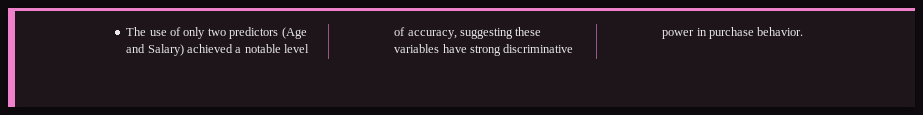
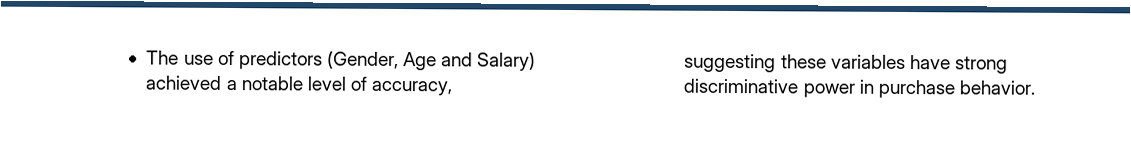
- The use of only two predictors (Age and Salary) achieved a notable level of accuracy, suggesting these variables have strong discriminative power in purchase behavior.
+ The use of predictors (Gender, Age and Salary) achieved a notable level of accuracy, suggesting these variables have strong discriminative power in purchase behavior.

